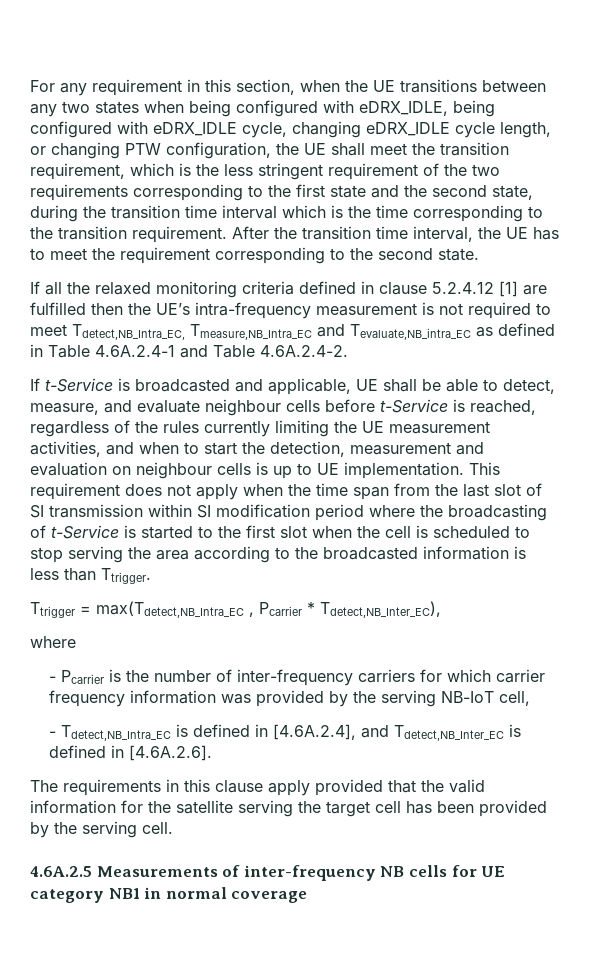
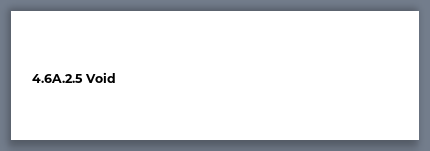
- For any requirement in this section, when the UE transitions between any two states when being configured with eDRX_IDLE, being configured with eDRX_IDLE cycle, changing eDRX_IDLE cycle length, or changing PTW configuration, the UE shall meet the transition requirement, which is the less stringent requirement of the two requirements corresponding to the first state and the second state, during the transition time interval which is the time corresponding to the transition requirement. After the transition time interval, the UE has to meet the requirement corresponding to the second state.
- If all the relaxed monitoring criteria defined in clause 5.2.4.12 [1] are fulfilled then the UE’s intra-frequency measurement is not required to meet Tdetect,NB_Intra_EC, Tmeasure,NB_Intra_EC and Tevaluate,NB_intra_EC as defined in Table 4.6A.2.4-1 and Table 4.6A.2.4-2.
- If t-Service is broadcasted and applicable, UE shall be able to detect, measure, and evaluate neighbour cells before t-Service is reached, regardless of the rules currently limiting the UE measurement activities, and when to start the detection, measurement and evaluation on neighbour cells is up to UE implementation. This requirement does not apply when the time span from the last slot of SI transmission within SI modification period where the broadcasting of t-Service is started to the first slot when the cell is scheduled to stop serving the area according to the broadcasted information is less than Ttrigger.
- Ttrigger = max(Tdetect,NB_Intra_EC , Pcarrier * Tdetect,NB_Inter_EC),
- where
- - Pcarrier is the number of inter-frequency carriers for which carrier frequency information was provided by the serving NB-IoT cell,
- - Tdetect,NB_Intra_EC is defined in [4.6A.2.4], and Tdetect,NB_Inter_EC is defined in [4.6A.2.6].
- The requirements in this clause apply provided that the valid information for the satellite serving the target cell has been provided by the serving cell.
- 4.6A.2.5 Measurements of inter-frequency NB cells for UE category NB1 in normal coverage
+ 4.6A.2.5 Void

